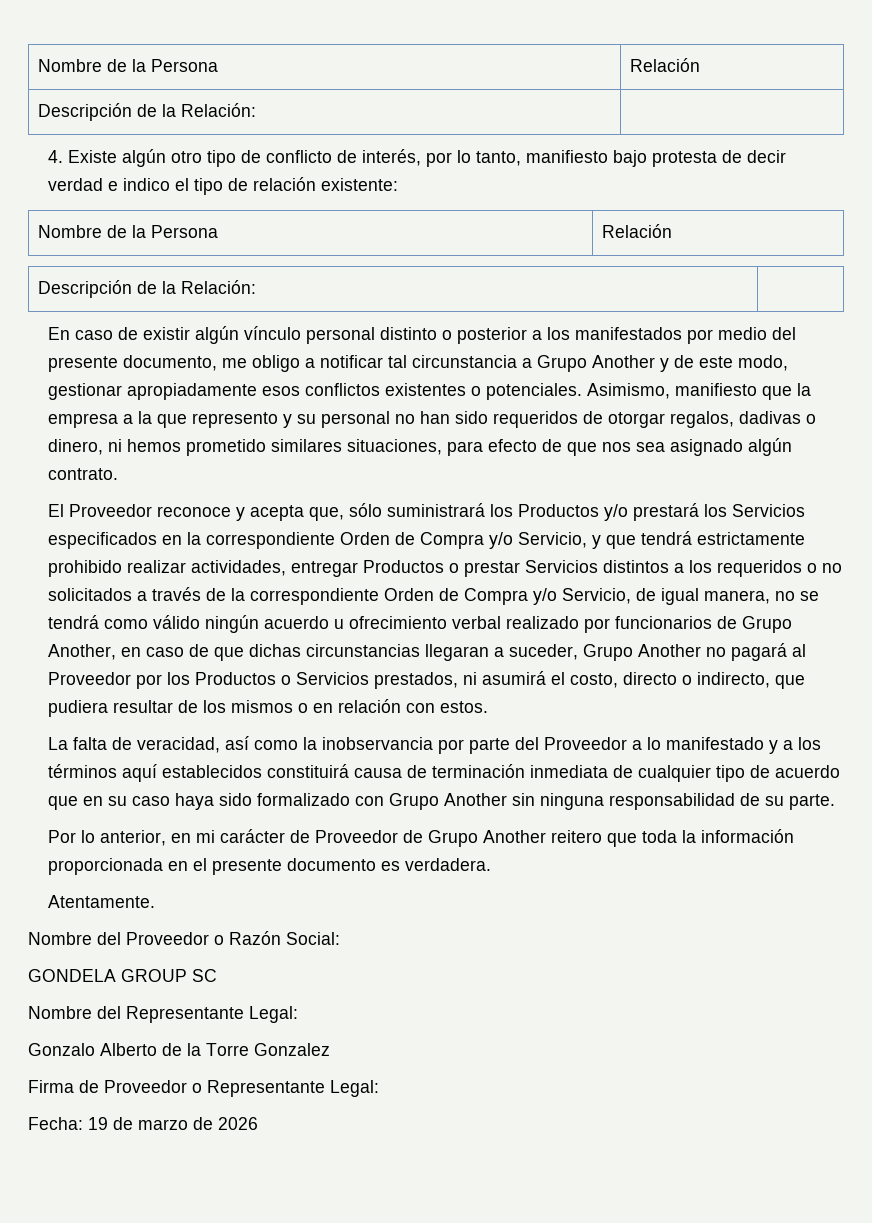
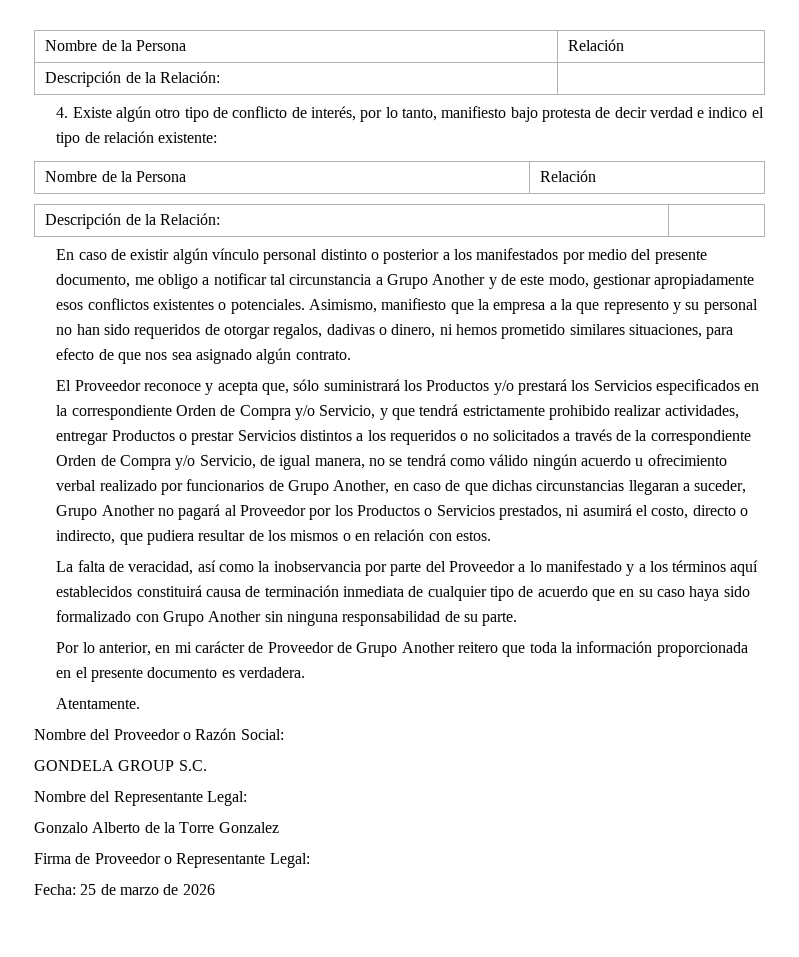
- GONDELA GROUP SC
+ GONDELA GROUP S.C.
- Fecha: 19 de marzo de 2026
+ Fecha: 25 de marzo de 2026

